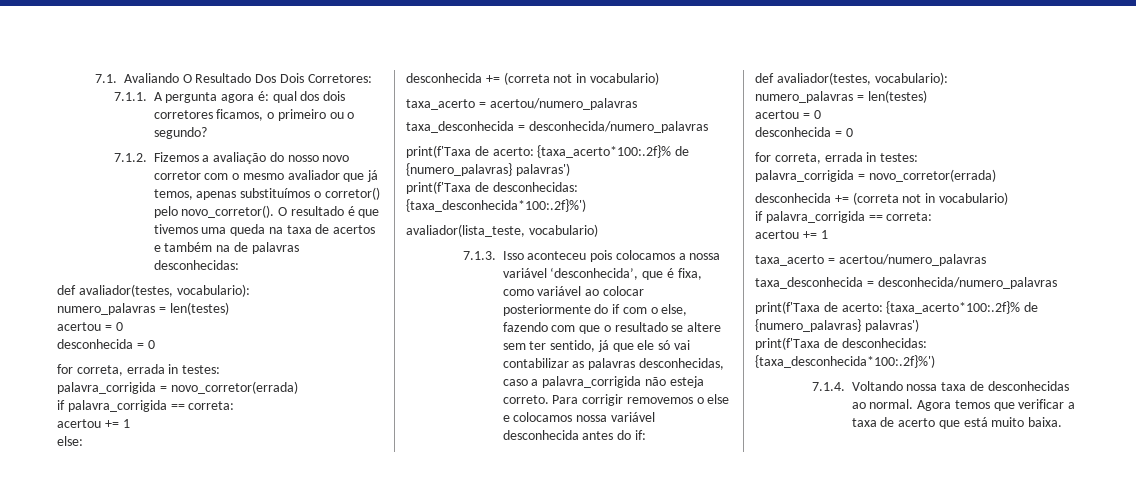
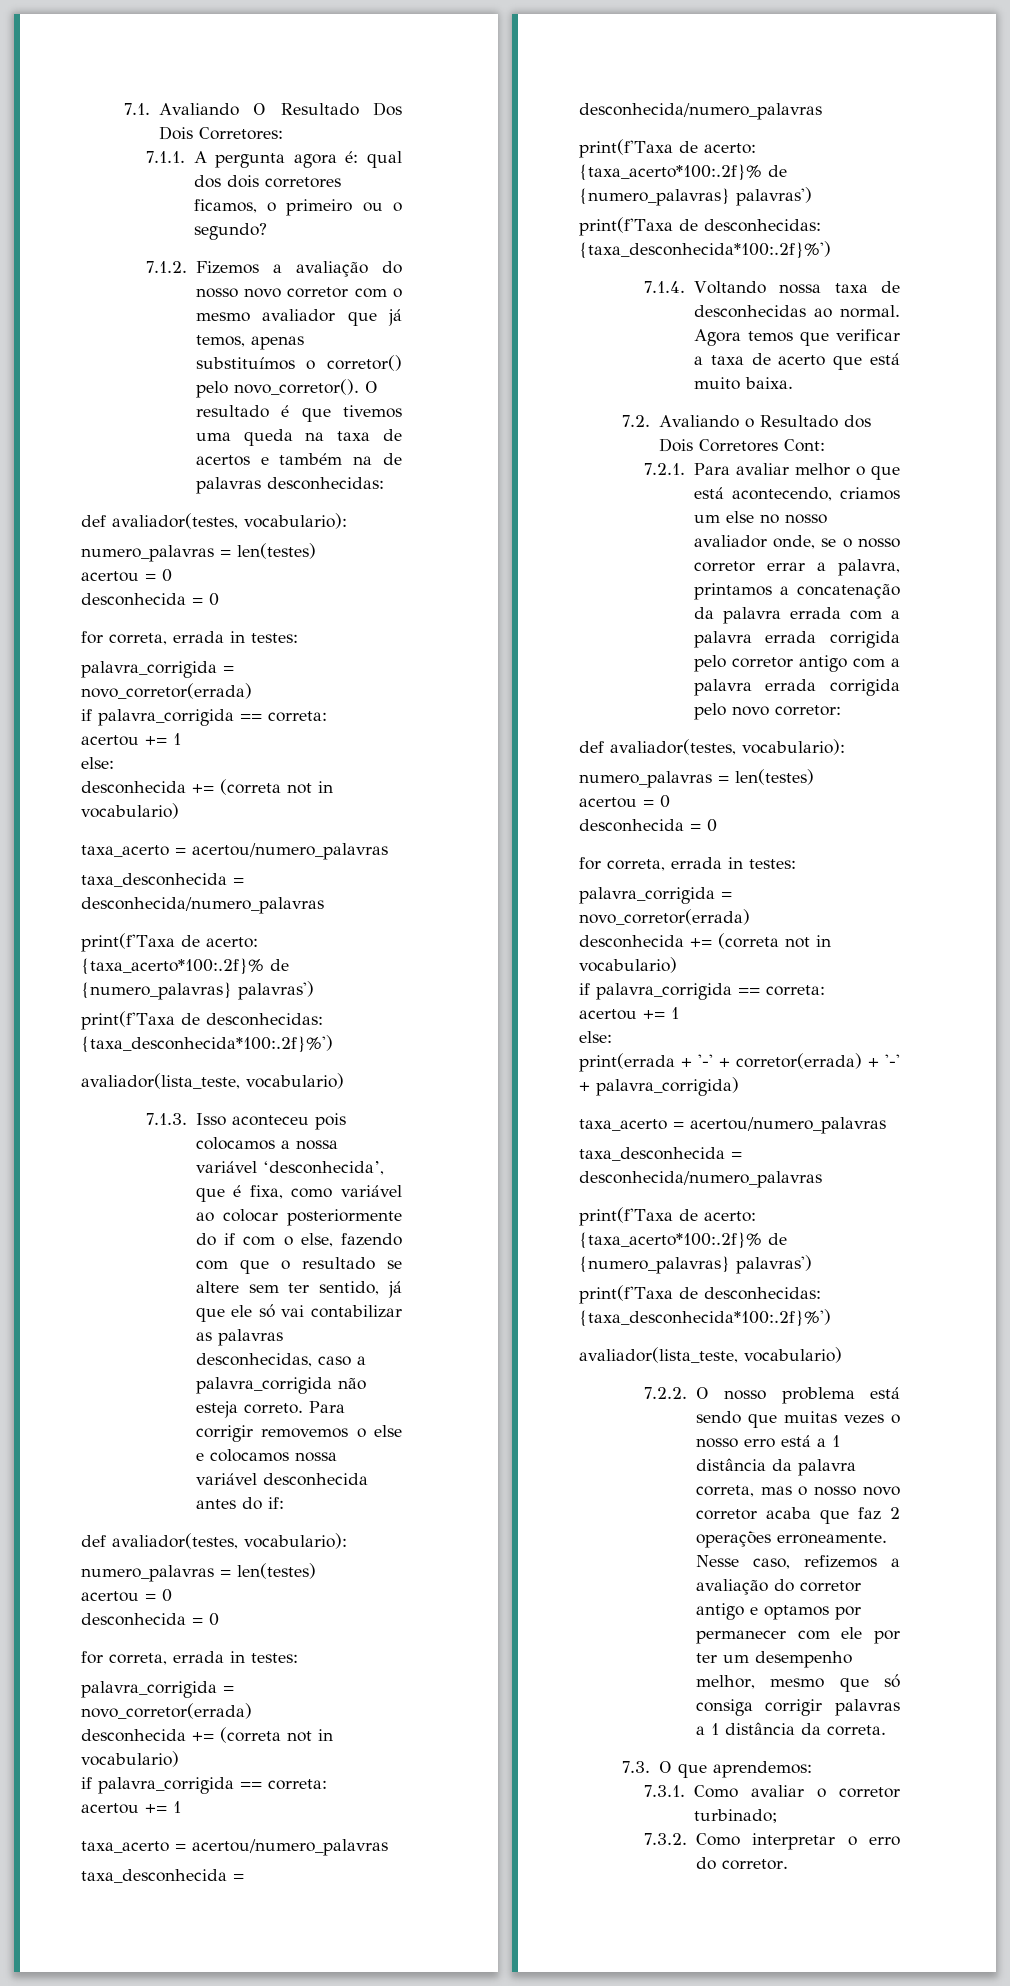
+ 7.2. Avaliando o Resultado dos Dois Corretores Cont:
+ 7.2.1. Para avaliar melhor o que está acontecendo, criamos um else no nosso avaliador onde, se o nosso corretor errar a palavra, printamos a concatenação da palavra errada com a palavra errada corrigida pelo corretor antigo com a palavra errada corrigida pelo novo corretor:
+ def avaliador(testes, vocabulario):
+ numero_palavras = len(testes)
+ acertou = 0
+ desconhecida = 0
+ for correta, errada in testes:
+ palavra_corrigida = novo_corretor(errada)
+ desconhecida += (correta not in vocabulario)
+ if palavra_corrigida == correta:
+ acertou += 1
+ else:
+ print(errada + '-' + corretor(errada) + '-' + palavra_corrigida)
+ taxa_acerto = acertou/numero_palavras
+ taxa_desconhecida = desconhecida/numero_palavras
+ print(f'Taxa de acerto: {taxa_acerto*100:.2f}% de {numero_palavras} palavras')
+ print(f'Taxa de desconhecidas: {taxa_desconhecida*100:.2f}%')
+ avaliador(lista_teste, vocabulario)
+ 7.2.2. O nosso problema está sendo que muitas vezes o nosso erro está a 1 distância da palavra correta, mas o nosso novo corretor acaba que faz 2 operações erroneamente. Nesse caso, refizemos a avaliação do corretor antigo e optamos por permanecer com ele por ter um desempenho melhor, mesmo que só consiga corrigir palavras a 1 distância da correta.
+ 7.3. O que aprendemos:
+ 7.3.1. Como avaliar o corretor turbinado;
+ 7.3.2. Como interpretar o erro do corretor.

